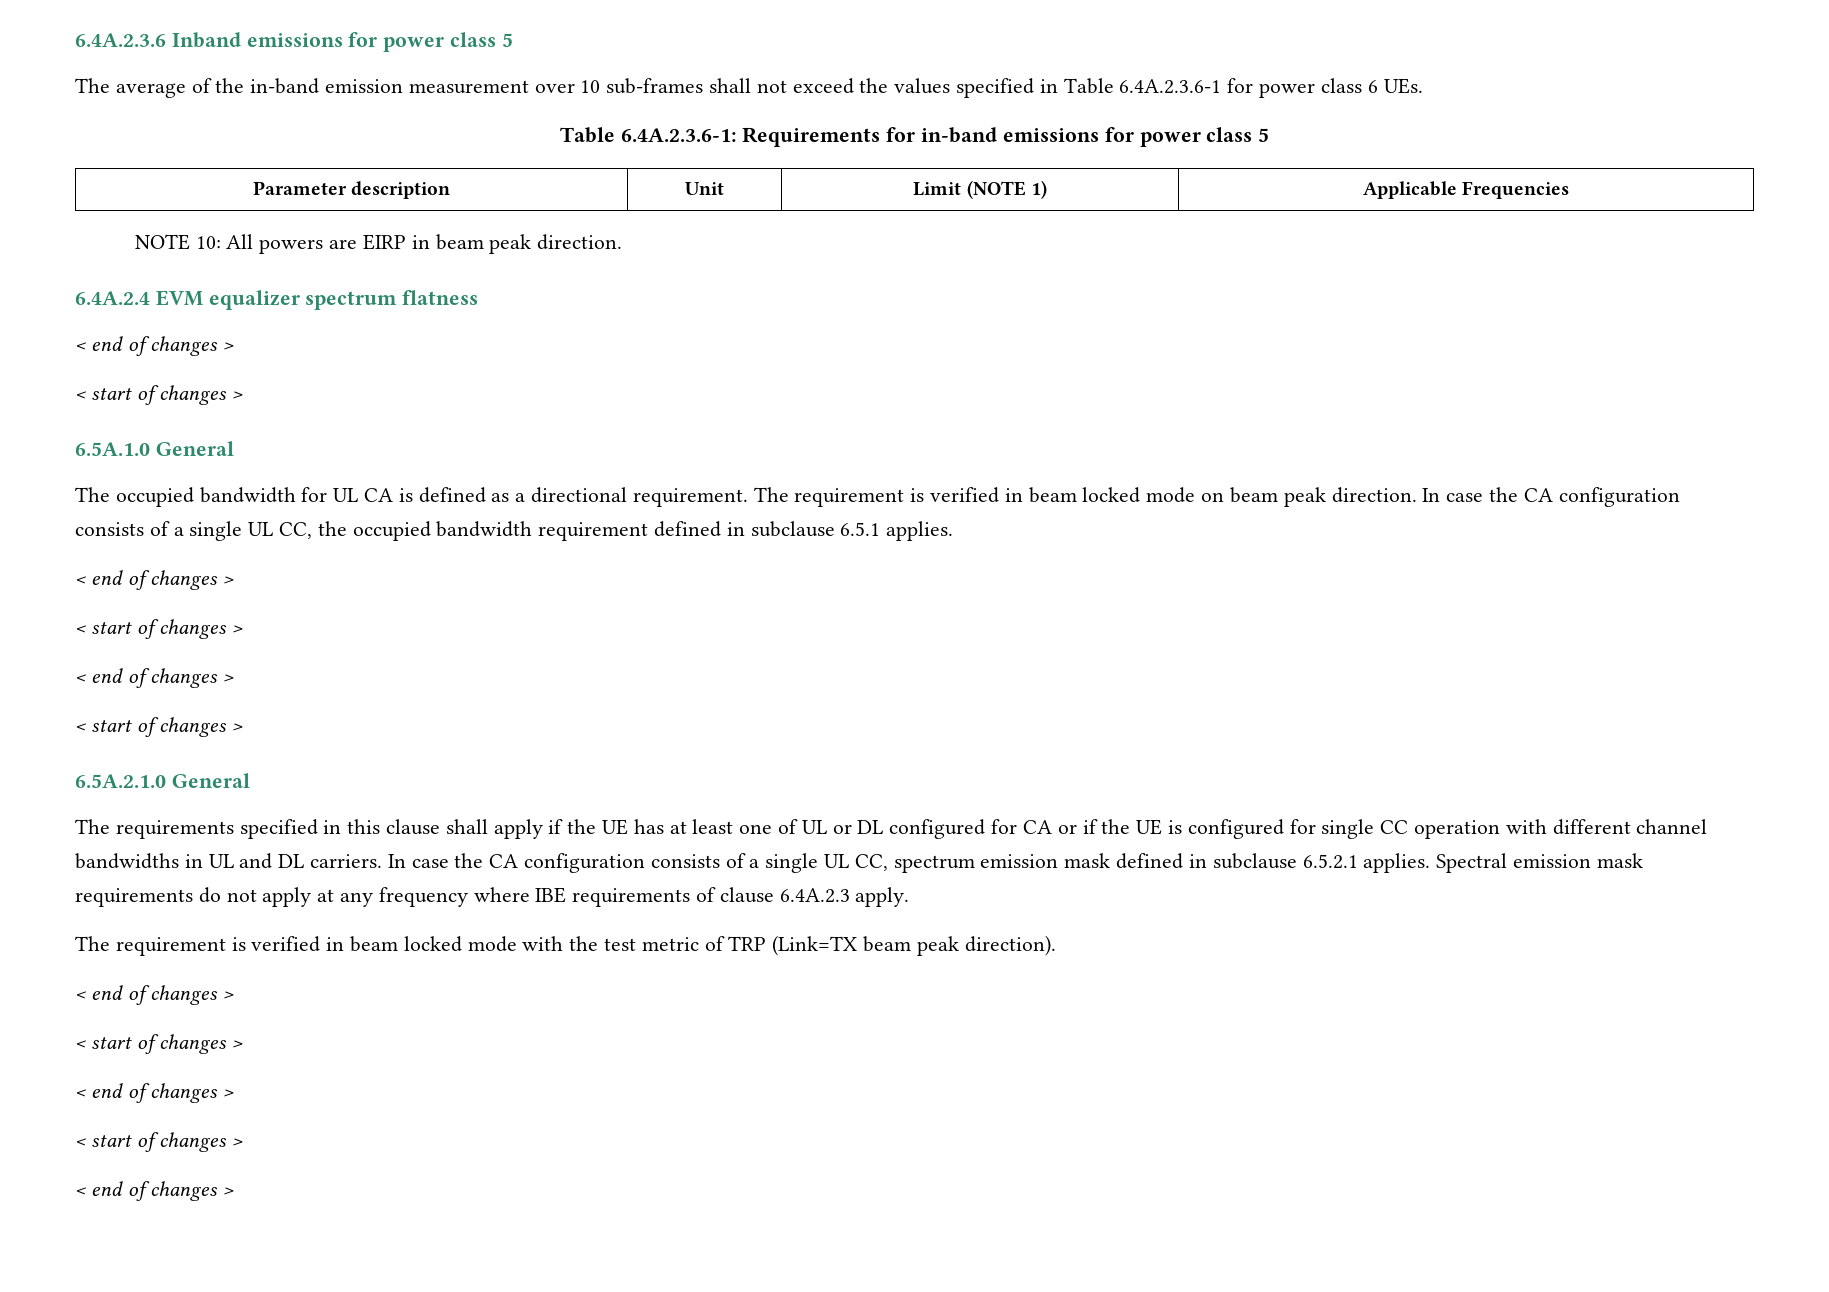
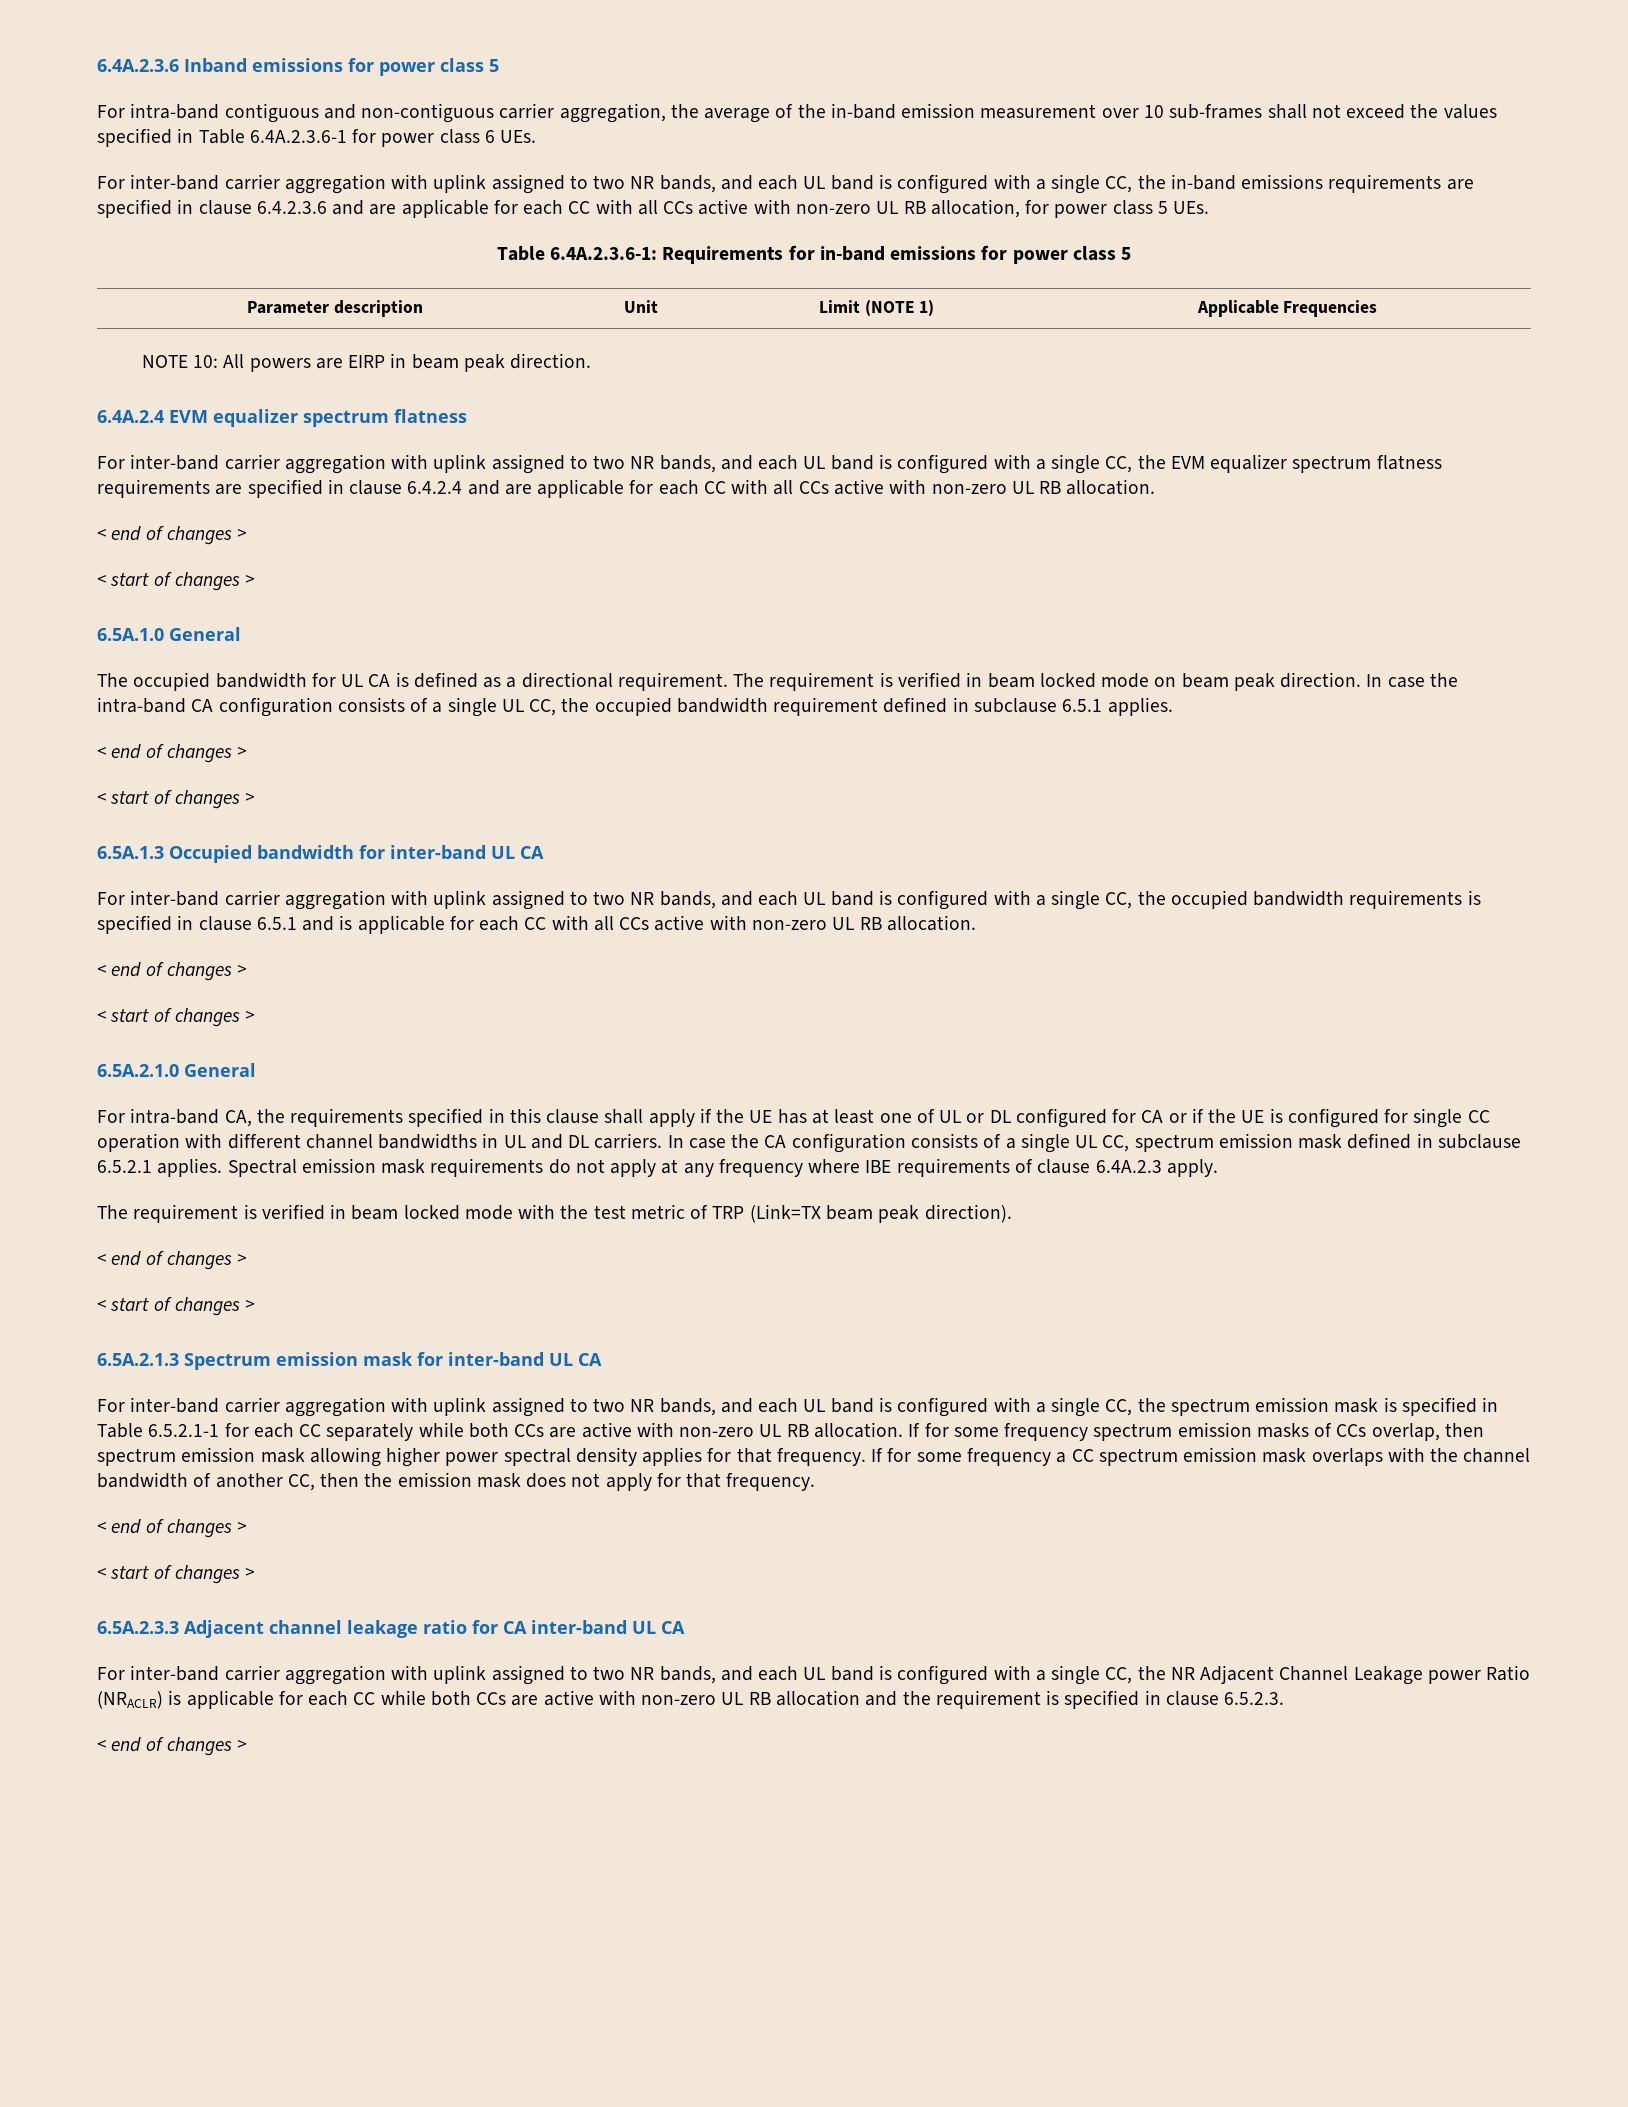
- The average of the in-band emission measurement over 10 sub-frames shall not exceed the values specified in Table 6.4A.2.3.6-1 for power class 6 UEs.
+ For intra-band contiguous and non-contiguous carrier aggregation, the average of the in-band emission measurement over 10 sub-frames shall not exceed the values specified in Table 6.4A.2.3.6-1 for power class 6 UEs.
+ For inter-band carrier aggregation with uplink assigned to two NR bands, and each UL band is configured with a single CC, the in-band emissions requirements are specified in clause 6.4.2.3.6 and are applicable for each CC with all CCs active with non-zero UL RB allocation, for power class 5 UEs.
+ For inter-band carrier aggregation with uplink assigned to two NR bands, and each UL band is configured with a single CC, the EVM equalizer spectrum flatness requirements are specified in clause 6.4.2.4 and are applicable for each CC with all CCs active with non-zero UL RB allocation.
- In case the CA configuration consists of a single UL CC, the occupied bandwidth requirement defined in subclause 6.5.1 applies.
+ In case the intra-band CA configuration consists of a single UL CC, the occupied bandwidth requirement defined in subclause 6.5.1 applies.
+ 6.5A.1.3 Occupied bandwidth for inter-band UL CA
+ For inter-band carrier aggregation with uplink assigned to two NR bands, and each UL band is configured with a single CC, the occupied bandwidth requirements is specified in clause 6.5.1 and is applicable for each CC with all CCs active with non-zero UL RB allocation.
- The requirements specified in this clause shall apply if the UE has at least one of UL or DL configured for CA or if the UE is configured for single CC operation with different channel bandwidths in UL and DL carriers.
+ For intra-band CA, the requirements specified in this clause shall apply if the UE has at least one of UL or DL configured for CA or if the UE is configured for single CC operation with different channel bandwidths in UL and DL carriers.
+ 6.5A.2.1.3 Spectrum emission mask for inter-band UL CA
+ For inter-band carrier aggregation with uplink assigned to two NR bands, and each UL band is configured with a single CC, the spectrum emission mask is specified in Table 6.5.2.1-1 for each CC separately while both CCs are active with non-zero UL RB allocation. If for some frequency spectrum emission masks of CCs overlap, then spectrum emission mask allowing higher power spectral density applies for that frequency. If for some frequency a CC spectrum emission mask overlaps with the channel bandwidth of another CC, then the emission mask does not apply for that frequency.
+ 6.5A.2.3.3 Adjacent channel leakage ratio for CA inter-band UL CA
+ For inter-band carrier aggregation with uplink assigned to two NR bands, and each UL band is configured with a single CC, the NR Adjacent Channel Leakage power Ratio (NRACLR) is applicable for each CC while both CCs are active with non-zero UL RB allocation and the requirement is specified in clause 6.5.2.3.

